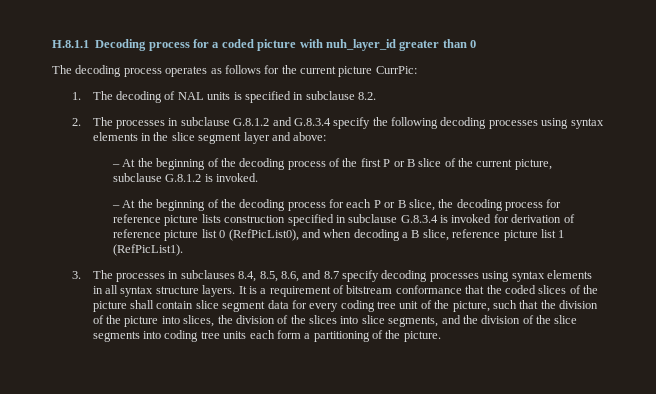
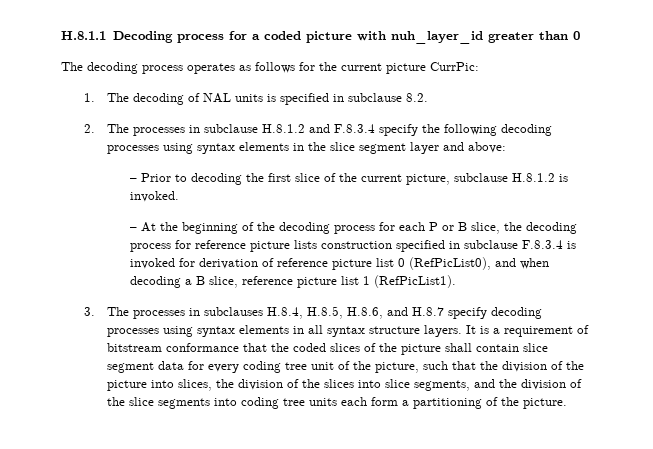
- 2. The processes in subclause G.8.1.2 and G.8.3.4 specify the following decoding processes using syntax elements in the slice segment layer and above:
+ 2. The processes in subclause H.8.1.2 and F.8.3.4 specify the following decoding processes using syntax elements in the slice segment layer and above:
- – At the beginning of the decoding process of the first P or B slice of the current picture, subclause G.8.1.2 is invoked.
+ – Prior to decoding the first slice of the current picture, subclause H.8.1.2 is invoked.
- – At the beginning of the decoding process for each P or B slice, the decoding process for reference picture lists construction specified in subclause G.8.3.4 is invoked for derivation of reference picture list 0 (RefPicList0), and when decoding a B slice, reference picture list 1 (RefPicList1).
+ – At the beginning of the decoding process for each P or B slice, the decoding process for reference picture lists construction specified in subclause F.8.3.4 is invoked for derivation of reference picture list 0 (RefPicList0), and when decoding a B slice, reference picture list 1 (RefPicList1).
- 3. The processes in subclauses 8.4, 8.5, 8.6, and 8.7 specify decoding processes using syntax elements in all syntax structure layers.
+ 3. The processes in subclauses H.8.4, H.8.5, H.8.6, and H.8.7 specify decoding processes using syntax elements in all syntax structure layers.

